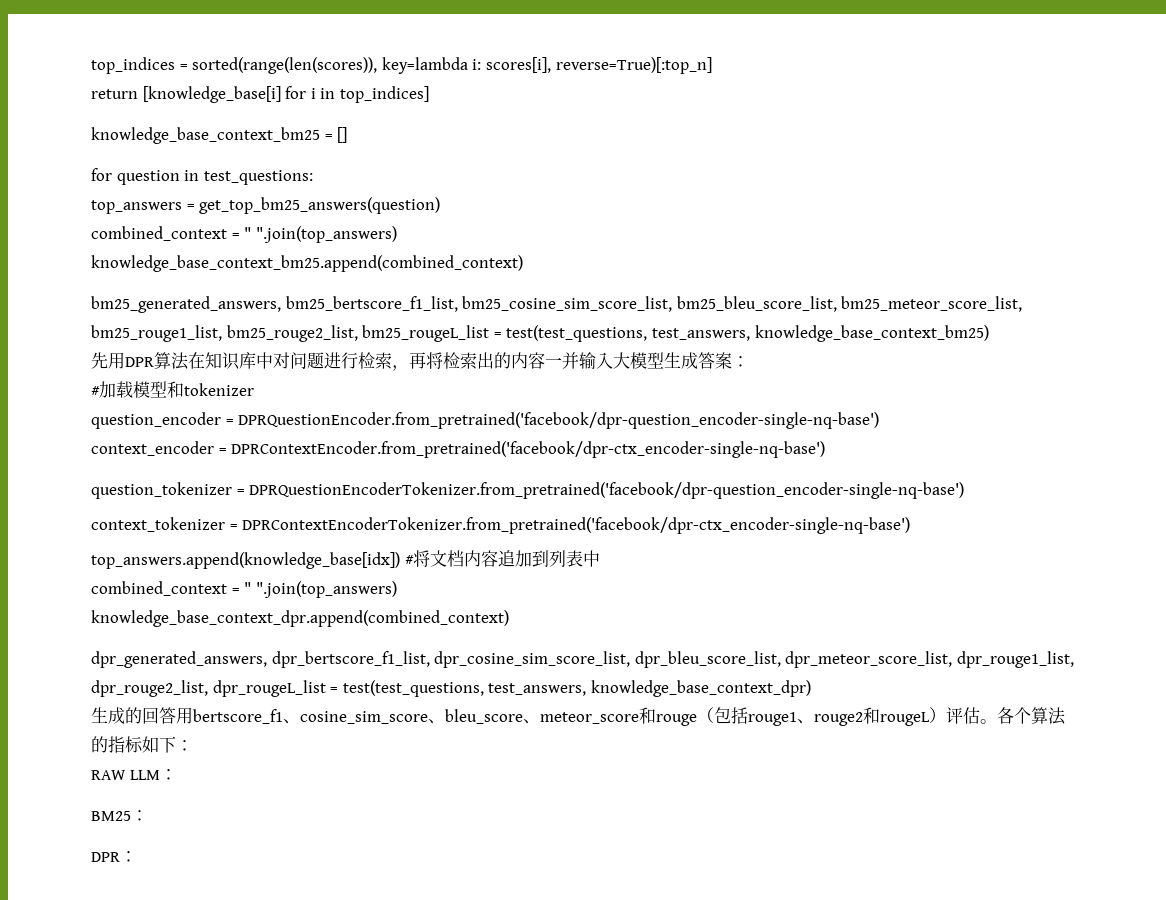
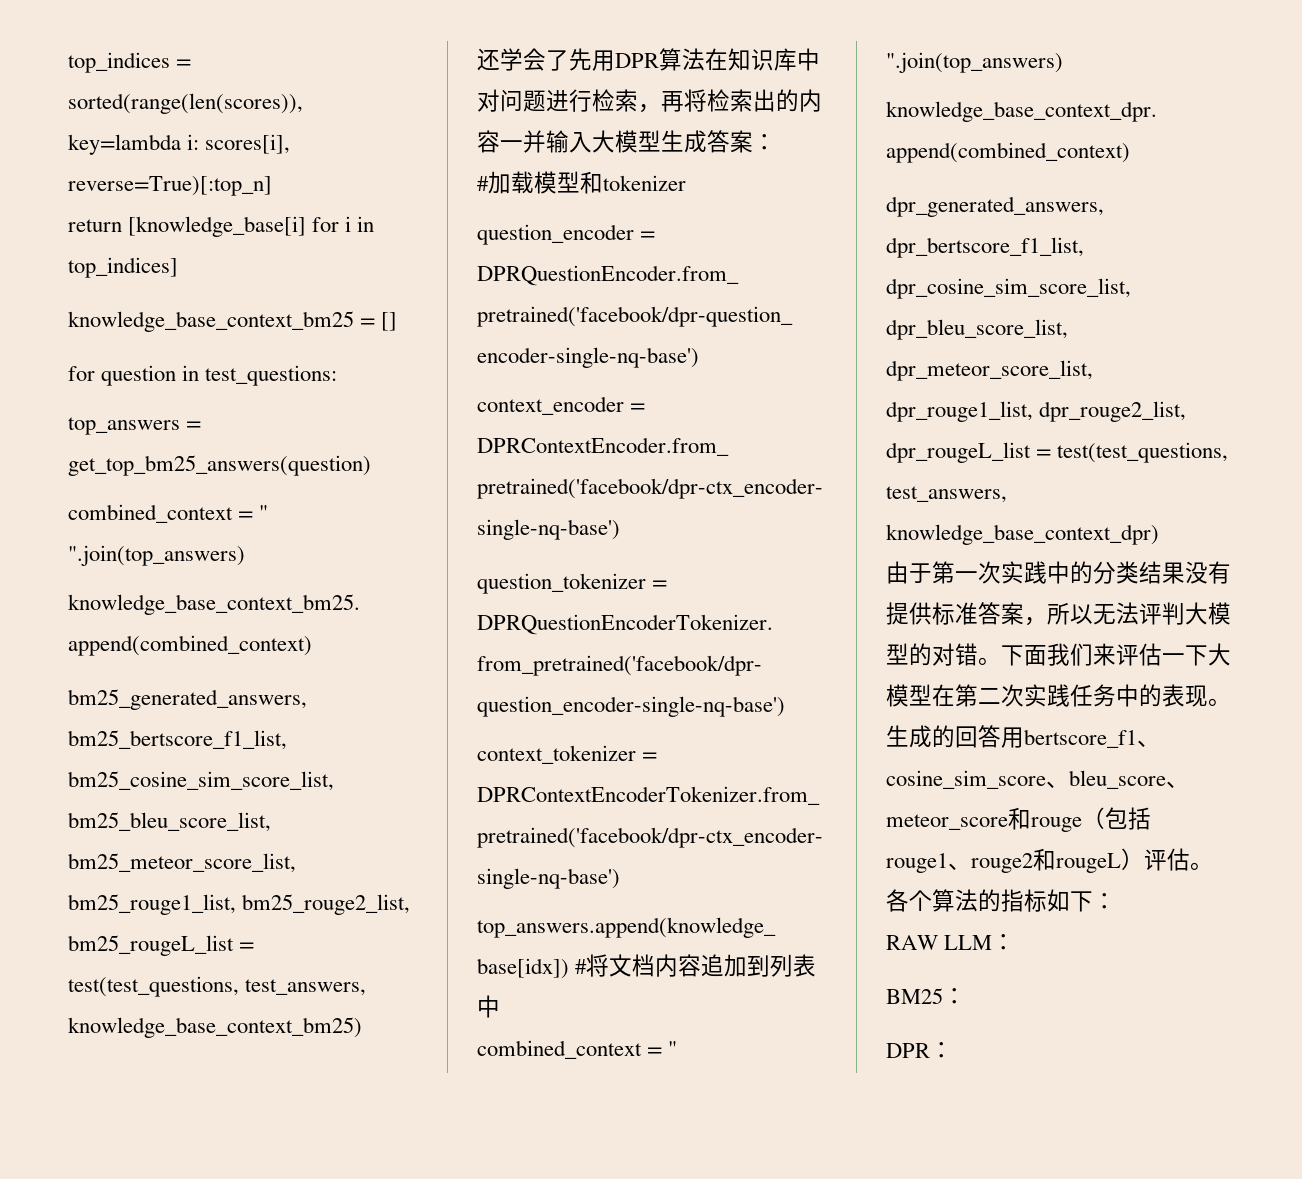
- 先用DPR算法在知识库中对问题进行检索，再将检索出的内容一并输入大模型生成答案：
+ 还学会了先用DPR算法在知识库中对问题进行检索，再将检索出的内容一并输入大模型生成答案：
+ 由于第一次实践中的分类结果没有提供标准答案，所以无法评判大模型的对错。下面我们来评估一下大模型在第二次实践任务中的表现。

